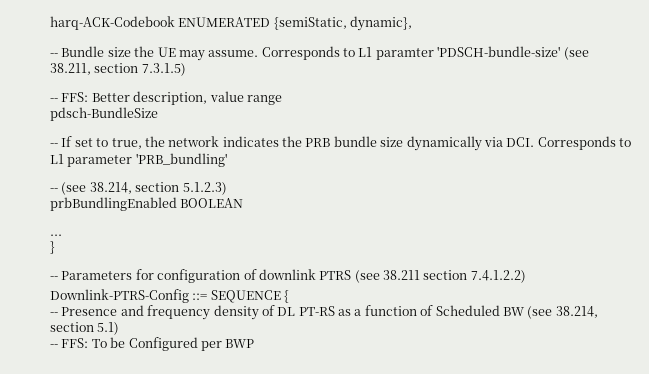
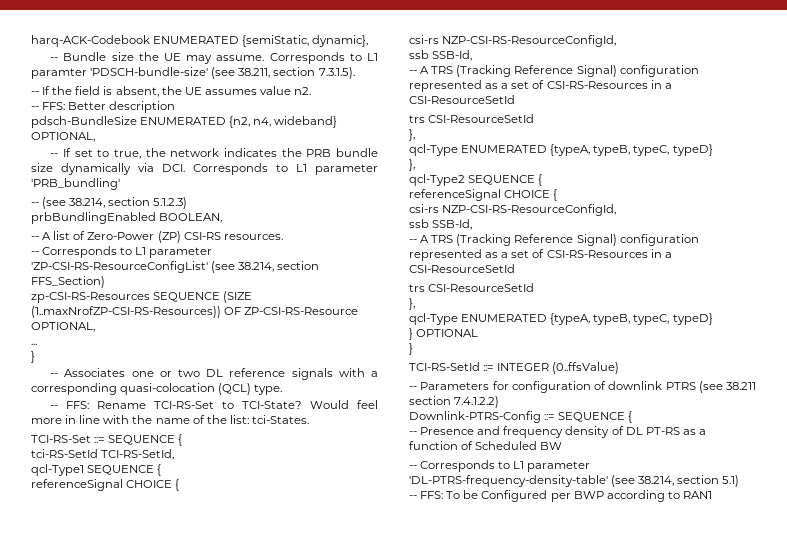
- Corresponds to L1 paramter 'PDSCH-bundle-size' (see 38.211, section 7.3.1.5)
- -- FFS: Better description, value range
- pdsch-BundleSize
+ Corresponds to L1 paramter 'PDSCH-bundle-size' (see 38.211, section 7.3.1.5).
+ -- If the field is absent, the UE assumes value n2.
+ -- FFS: Better description
+ pdsch-BundleSize ENUMERATED {n2, n4, wideband} OPTIONAL,
- prbBundlingEnabled BOOLEAN
+ prbBundlingEnabled BOOLEAN,
+ -- A list of Zero-Power (ZP) CSI-RS resources.
+ -- Corresponds to L1 parameter 'ZP-CSI-RS-ResourceConfigList' (see 38.214, section FFS_Section)
+ zp-CSI-RS-Resources SEQUENCE (SIZE (1..maxNrofZP-CSI-RS-Resources)) OF ZP-CSI-RS-Resource OPTIONAL,
  ...
  }
+ -- Associates one or two DL reference signals with a corresponding quasi-colocation (QCL) type.
+ -- FFS: Rename TCI-RS-Set to TCI-State? Would feel more in line with the name of the list: tci-States.
+ TCI-RS-Set ::= SEQUENCE {
+ tci-RS-SetId TCI-RS-SetId,
+ qcl-Type1 SEQUENCE {
+ referenceSignal CHOICE {
+ csi-rs NZP-CSI-RS-ResourceConfigId,
+ ssb SSB-Id,
+ -- A TRS (Tracking Reference Signal) configuration represented as a set of CSI-RS-Resources in a CSI-ResourceSetId
+ trs CSI-ResourceSetId
+ },
+ qcl-Type ENUMERATED {typeA, typeB, typeC, typeD}
+ },
+ qcl-Type2 SEQUENCE {
+ referenceSignal CHOICE {
+ csi-rs NZP-CSI-RS-ResourceConfigId,
+ ssb SSB-Id,
+ -- A TRS (Tracking Reference Signal) configuration represented as a set of CSI-RS-Resources in a CSI-ResourceSetId
+ trs CSI-ResourceSetId
+ },
+ qcl-Type ENUMERATED {typeA, typeB, typeC, typeD}
+ } OPTIONAL
+ }
+ TCI-RS-SetId ::= INTEGER (0..ffsValue)
- -- Presence and frequency density of DL PT-RS as a function of Scheduled BW (see 38.214, section 5.1)
+ -- Presence and frequency density of DL PT-RS as a function of Scheduled BW
+ -- Corresponds to L1 parameter 'DL-PTRS-frequency-density-table' (see 38.214, section 5.1)
- -- FFS: To be Configured per BWP
+ -- FFS: To be Configured per BWP according to RAN1

